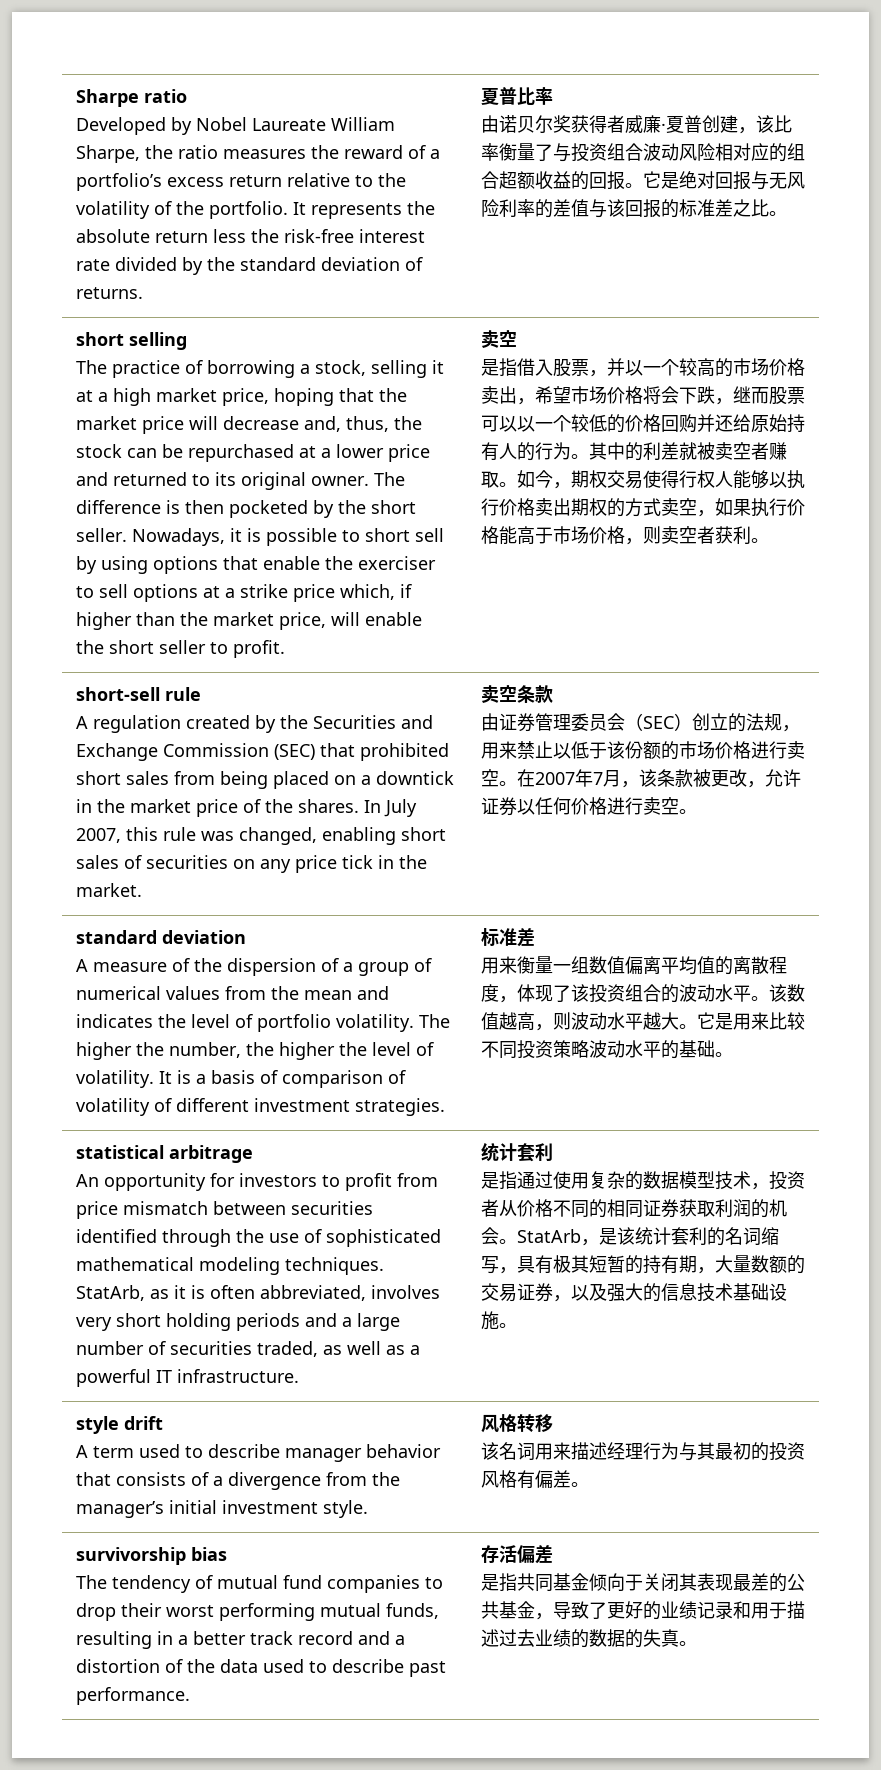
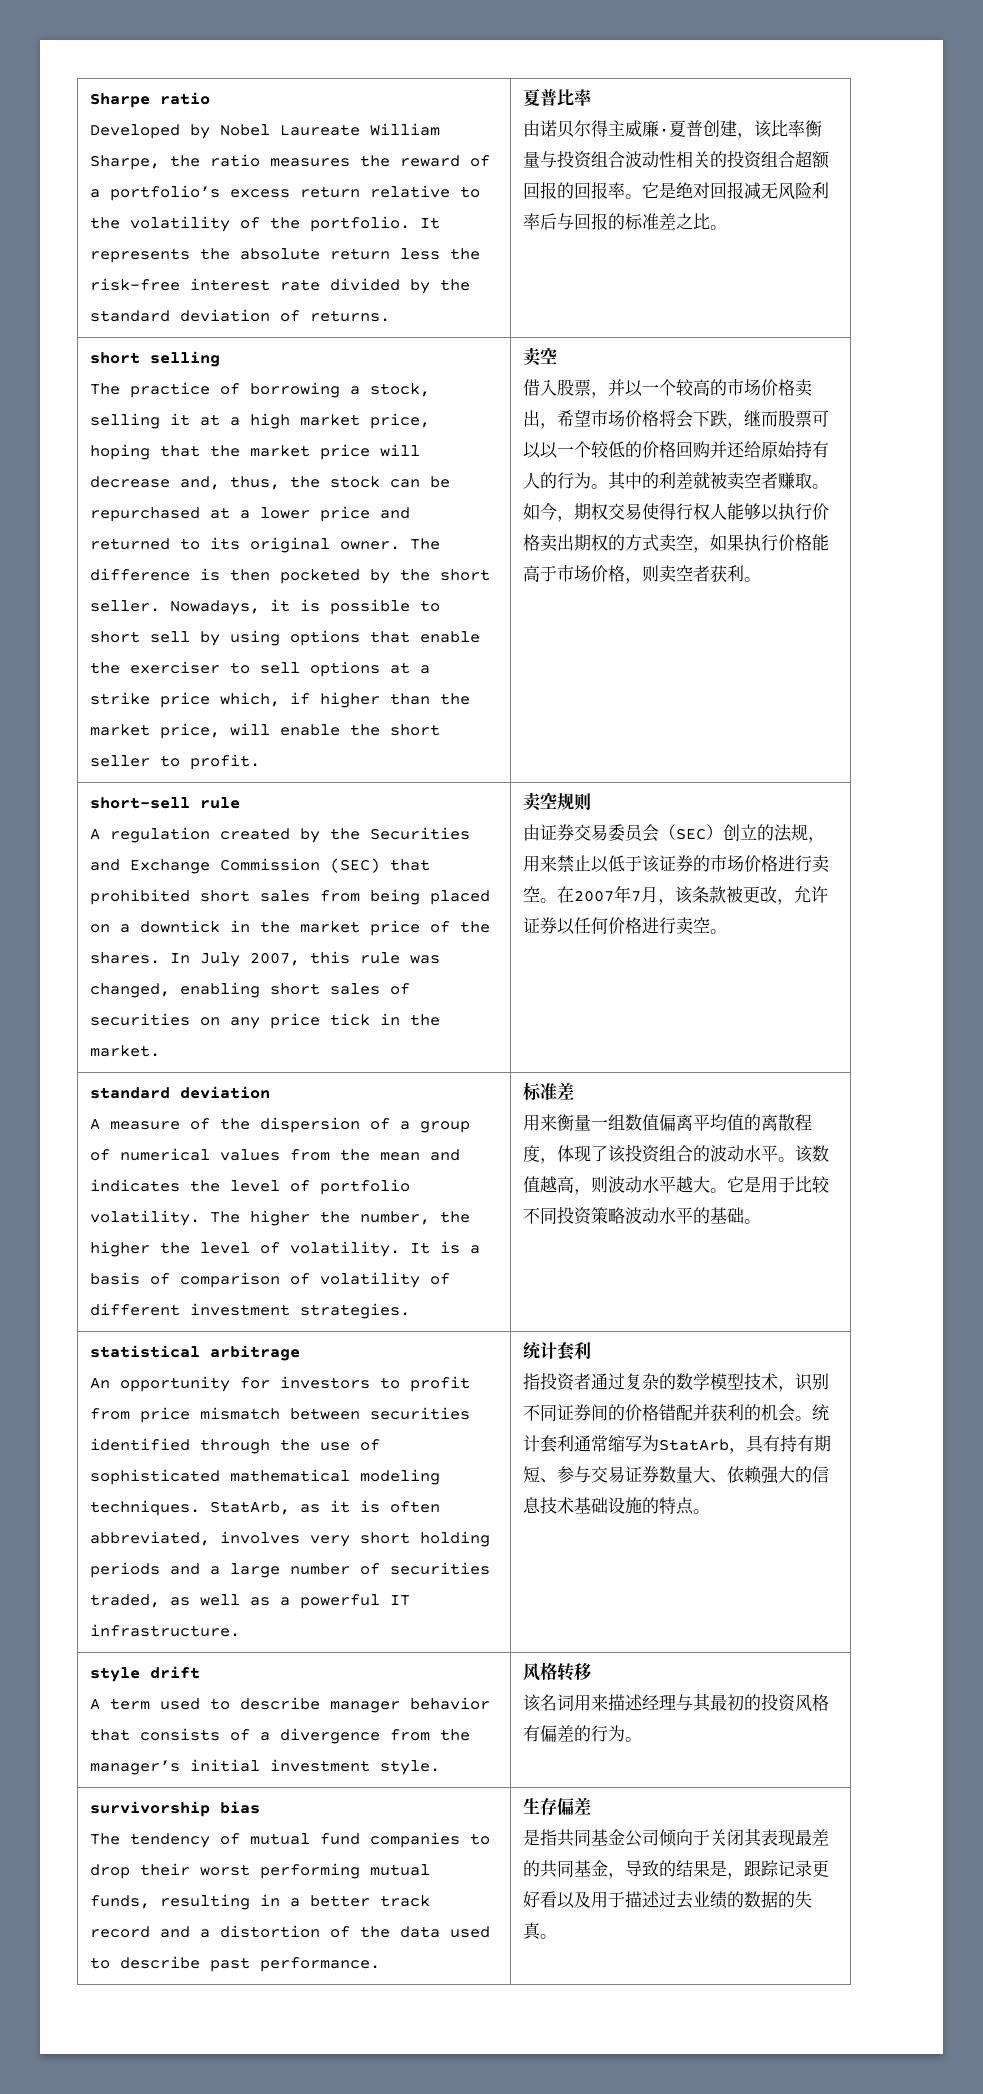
- 由诺贝尔奖获得者威廉·夏普创建，该比率衡量了与投资组合波动风险相对应的组合超额收益的回报。
+ 由诺贝尔得主威廉·夏普创建，该比率衡量与投资组合波动性相关的投资组合超额回报的回报率。
- 它是绝对回报与无风险利率的差值与该回报的标准差之比。
+ 它是绝对回报减无风险利率后与回报的标准差之比。
- 是指借入股票，并以一个较高的市场价格卖出，希望市场价格将会下跌，继而股票可以以一个较低的价格回购并还给原始持有人的行为。
+ 借入股票，并以一个较高的市场价格卖出，希望市场价格将会下跌，继而股票可以以一个较低的价格回购并还给原始持有人的行为。
- 卖空条款
+ 卖空规则
- 由证券管理委员会（SEC）创立的法规，用来禁止以低于该份额的市场价格进行卖空。
+ 由证券交易委员会（SEC）创立的法规，用来禁止以低于该证券的市场价格进行卖空。
- 它是用来比较不同投资策略波动水平的基础。
+ 它是用于比较不同投资策略波动水平的基础。
- 是指通过使用复杂的数据模型技术，投资者从价格不同的相同证券获取利润的机会。StatArb，是该统计套利的名词缩写，具有极其短暂的持有期，大量数额的交易证券，以及强大的信息技术基础设施。
+ 指投资者通过复杂的数学模型技术，识别不同证券间的价格错配并获利的机会。统计套利通常缩写为StatArb，具有持有期短、参与交易证券数量大、依赖强大的信息技术基础设施的特点。
  style drift
  A term used to describe manager behavior that consists of a divergence from the manager’s initial investment style. | 风格转移
- 该名词用来描述经理行为与其最初的投资风格有偏差。
+ 该名词用来描述经理与其最初的投资风格有偏差的行为。
- 存活偏差
+ 生存偏差
- 是指共同基金倾向于关闭其表现最差的公共基金，导致了更好的业绩记录和用于描述过去业绩的数据的失真。
+ 是指共同基金公司倾向于关闭其表现最差的共同基金，导致的结果是，跟踪记录更好看以及用于描述过去业绩的数据的失真。

